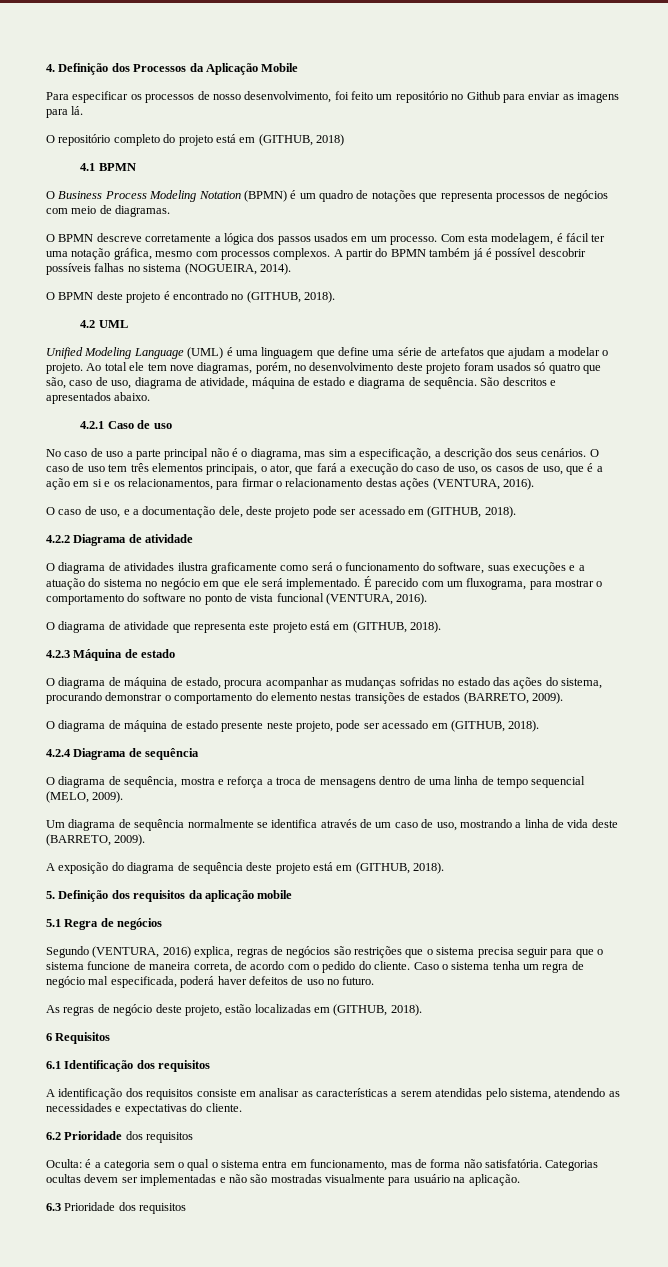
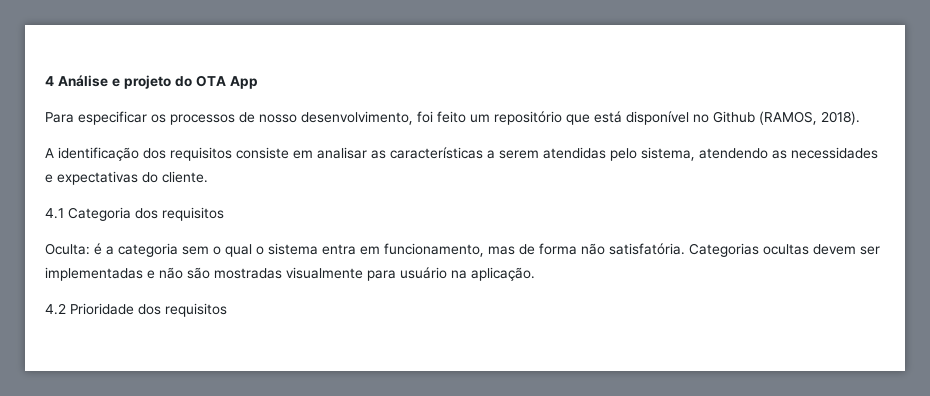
- 4. Definição dos Processos da Aplicação Mobile
+ 4 Análise e projeto do OTA App
- Para especificar os processos de nosso desenvolvimento, foi feito um repositório no Github para enviar as imagens para lá.
- O repositório completo do projeto está em (GITHUB, 2018)
- 4.1 BPMN
- O Business Process Modeling Notation (BPMN) é um quadro de notações que representa processos de negócios com meio de diagramas.
- O BPMN descreve corretamente a lógica dos passos usados em um processo. Com esta modelagem, é fácil ter uma notação gráfica, mesmo com processos complexos. A partir do BPMN também já é possível descobrir possíveis falhas no sistema (NOGUEIRA, 2014).
- O BPMN deste projeto é encontrado no (GITHUB, 2018).
- 4.2 UML
- Unified Modeling Language (UML) é uma linguagem que define uma série de artefatos que ajudam a modelar o projeto. Ao total ele tem nove diagramas, porém, no desenvolvimento deste projeto foram usados só quatro que são, caso de uso, diagrama de atividade, máquina de estado e diagrama de sequência. São descritos e apresentados abaixo.
- 4.2.1 Caso de uso
- No caso de uso a parte principal não é o diagrama, mas sim a especificação, a descrição dos seus cenários. O caso de uso tem três elementos principais, o ator, que fará a execução do caso de uso, os casos de uso, que é a ação em si e os relacionamentos, para firmar o relacionamento destas ações (VENTURA, 2016).
- O caso de uso, e a documentação dele, deste projeto pode ser acessado em (GITHUB, 2018).
- 4.2.2 Diagrama de atividade
- O diagrama de atividades ilustra graficamente como será o funcionamento do software, suas execuções e a atuação do sistema no negócio em que ele será implementado. É parecido com um fluxograma, para mostrar o comportamento do software no ponto de vista funcional (VENTURA, 2016).
- O diagrama de atividade que representa este projeto está em (GITHUB, 2018).
- 4.2.3 Máquina de estado
- O diagrama de máquina de estado, procura acompanhar as mudanças sofridas no estado das ações do sistema, procurando demonstrar o comportamento do elemento nestas transições de estados (BARRETO, 2009).
- O diagrama de máquina de estado presente neste projeto, pode ser acessado em (GITHUB, 2018).
- 4.2.4 Diagrama de sequência
- O diagrama de sequência, mostra e reforça a troca de mensagens dentro de uma linha de tempo sequencial (MELO, 2009).
- Um diagrama de sequência normalmente se identifica através de um caso de uso, mostrando a linha de vida deste (BARRETO, 2009).
- A exposição do diagrama de sequência deste projeto está em (GITHUB, 2018).
- 5. Definição dos requisitos da aplicação mobile
- 5.1 Regra de negócios
- Segundo (VENTURA, 2016) explica, regras de negócios são restrições que o sistema precisa seguir para que o sistema funcione de maneira correta, de acordo com o pedido do cliente. Caso o sistema tenha um regra de negócio mal especificada, poderá haver defeitos de uso no futuro.
- As regras de negócio deste projeto, estão localizadas em (GITHUB, 2018).
- 6 Requisitos
- 6.1 Identificação dos requisitos
+ Para especificar os processos de nosso desenvolvimento, foi feito um repositório que está disponível no Github (RAMOS, 2018).
- 6.2 Prioridade dos requisitos
+ 4.1 Categoria dos requisitos
- 6.3 Prioridade dos requisitos
+ 4.2 Prioridade dos requisitos

